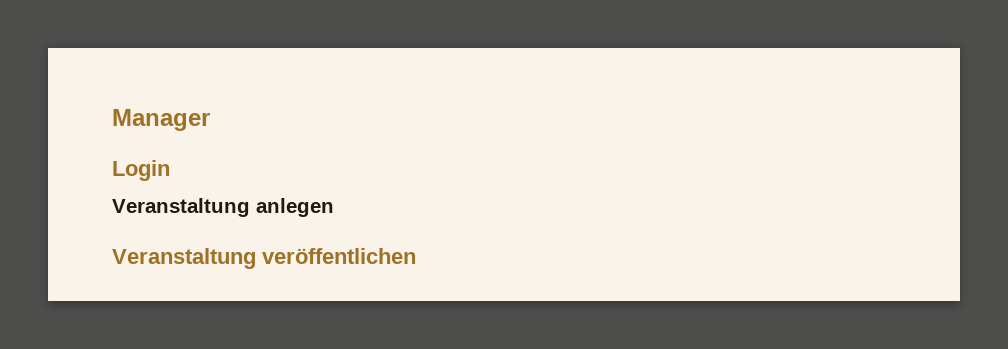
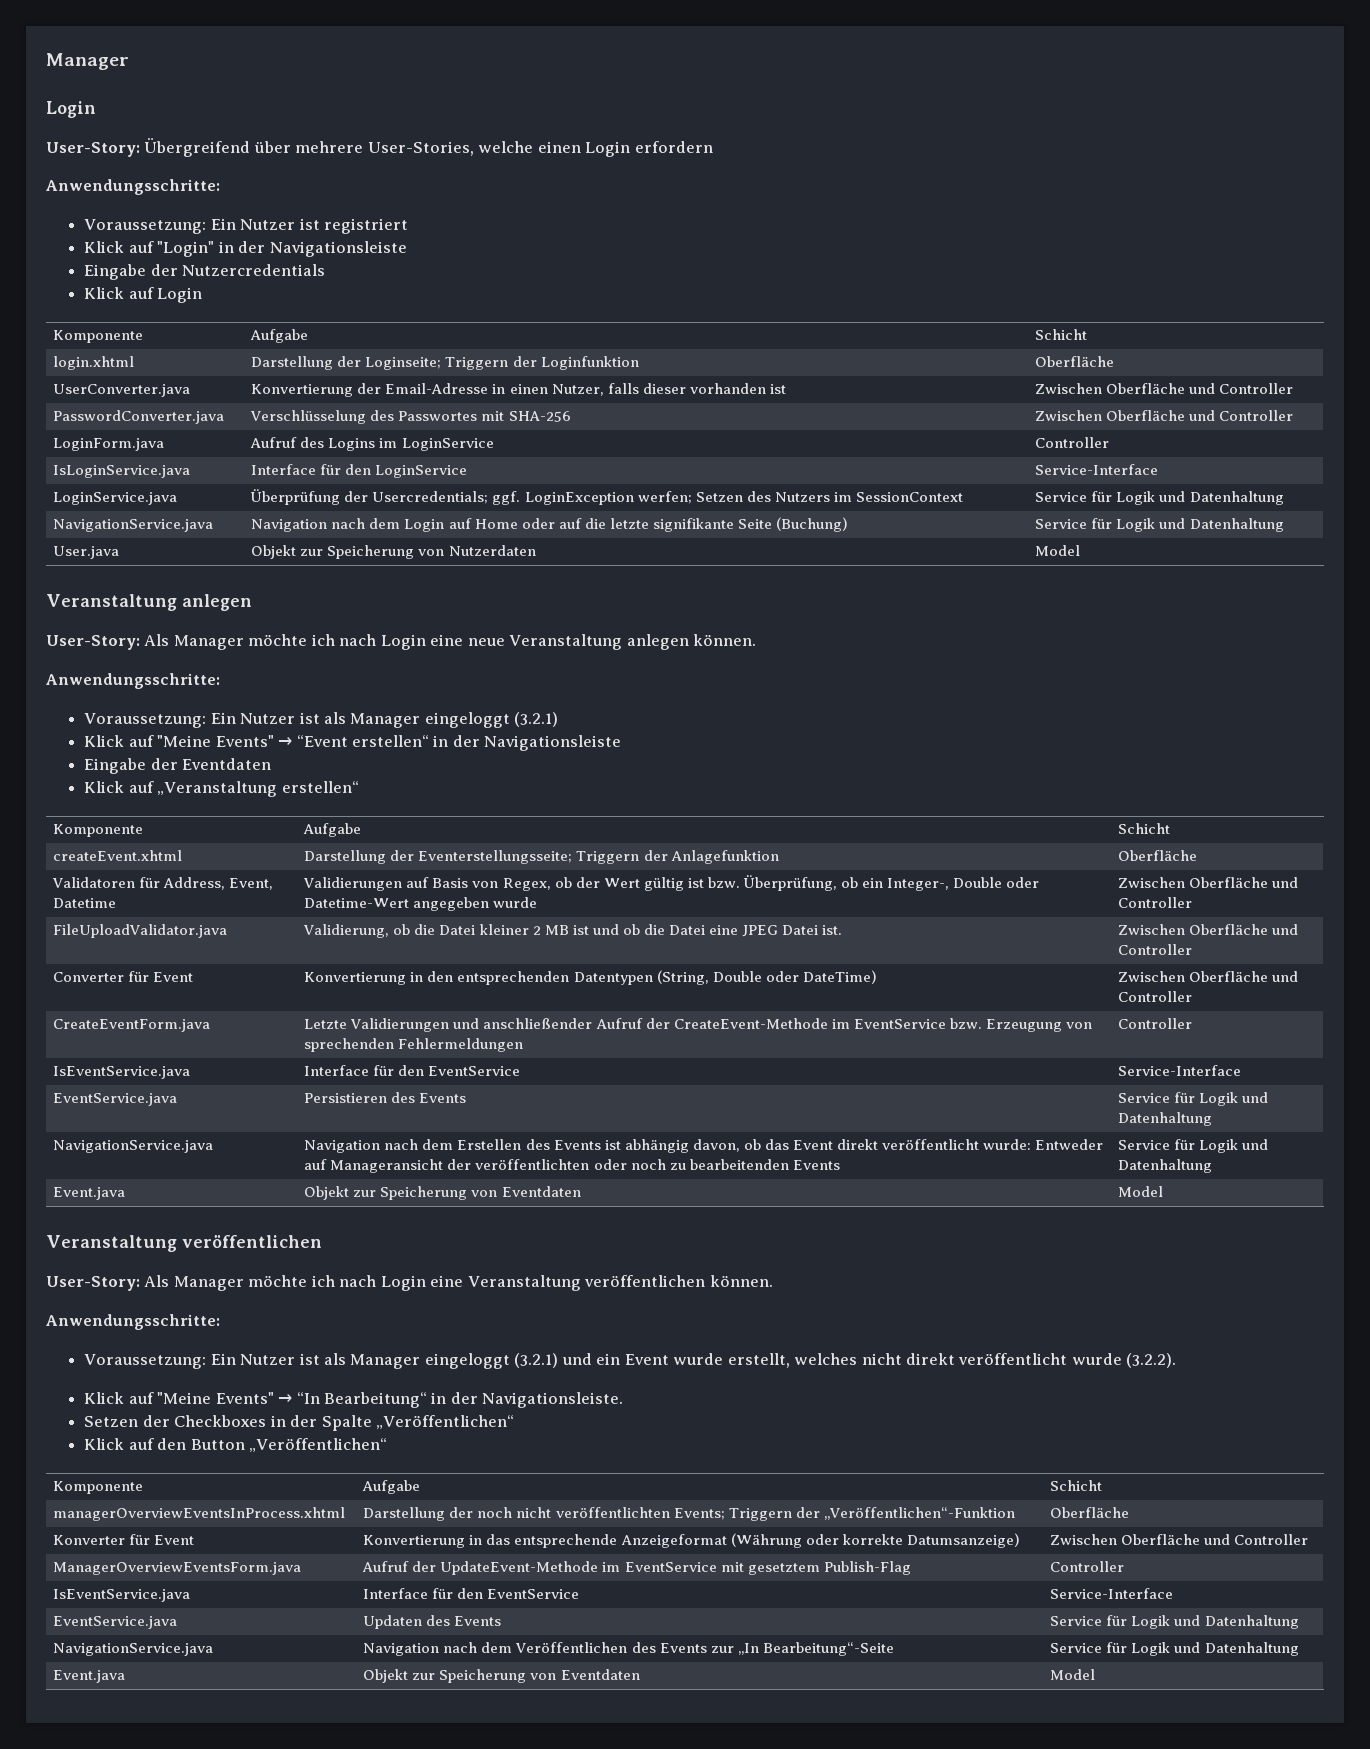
+ User-Story: Übergreifend über mehrere User-Stories, welche einen Login erfordern
+ Anwendungsschritte:
+ Voraussetzung: Ein Nutzer ist registriert
+ Klick auf "Login" in der Navigationsleiste
+ Eingabe der Nutzercredentials
+ Klick auf Login
+ Komponente | Aufgabe | Schicht
+ login.xhtml | Darstellung der Loginseite; Triggern der Loginfunktion | Oberfläche
+ UserConverter.java | Konvertierung der Email-Adresse in einen Nutzer, falls dieser vorhanden ist | Zwischen Oberfläche und Controller
+ PasswordConverter.java | Verschlüsselung des Passwortes mit SHA-256 | Zwischen Oberfläche und Controller
+ LoginForm.java | Aufruf des Logins im LoginService | Controller
+ IsLoginService.java | Interface für den LoginService | Service-Interface
+ LoginService.java | Überprüfung der Usercredentials; ggf. LoginException werfen; Setzen des Nutzers im SessionContext | Service für Logik und Datenhaltung
+ NavigationService.java | Navigation nach dem Login auf Home oder auf die letzte signifikante Seite (Buchung) | Service für Logik und Datenhaltung
+ User.java | Objekt zur Speicherung von Nutzerdaten | Model
  Veranstaltung anlegen
+ User-Story: Als Manager möchte ich nach Login eine neue Veranstaltung anlegen können.
+ Anwendungsschritte:
+ Voraussetzung: Ein Nutzer ist als Manager eingeloggt (3.2.1)
+ Klick auf "Meine Events" → “Event erstellen“ in der Navigationsleiste
+ Eingabe der Eventdaten
+ Klick auf „Veranstaltung erstellen“
+ Komponente | Aufgabe | Schicht
+ createEvent.xhtml | Darstellung der Eventerstellungsseite; Triggern der Anlagefunktion | Oberfläche
+ Validatoren für Address, Event, Datetime | Validierungen auf Basis von Regex, ob der Wert gültig ist bzw. Überprüfung, ob ein Integer-, Double oder Datetime-Wert angegeben wurde | Zwischen Oberfläche und Controller
+ FileUploadValidator.java | Validierung, ob die Datei kleiner 2 MB ist und ob die Datei eine JPEG Datei ist. | Zwischen Oberfläche und Controller
+ Converter für Event | Konvertierung in den entsprechenden Datentypen (String, Double oder DateTime) | Zwischen Oberfläche und Controller
+ CreateEventForm.java | Letzte Validierungen und anschließender Aufruf der CreateEvent-Methode im EventService bzw. Erzeugung von sprechenden Fehlermeldungen | Controller
+ IsEventService.java | Interface für den EventService | Service-Interface
+ EventService.java | Persistieren des Events | Service für Logik und Datenhaltung
+ NavigationService.java | Navigation nach dem Erstellen des Events ist abhängig davon, ob das Event direkt veröffentlicht wurde: Entweder auf Manageransicht der veröffentlichten oder noch zu bearbeitenden Events | Service für Logik und Datenhaltung
+ Event.java | Objekt zur Speicherung von Eventdaten | Model
  Veranstaltung veröffentlichen
+ User-Story: Als Manager möchte ich nach Login eine Veranstaltung veröffentlichen können.
+ Anwendungsschritte:
+ Voraussetzung: Ein Nutzer ist als Manager eingeloggt (3.2.1) und ein Event wurde erstellt, welches nicht direkt veröffentlicht wurde (3.2.2).
+ Klick auf "Meine Events" → “In Bearbeitung“ in der Navigationsleiste.
+ Setzen der Checkboxes in der Spalte „Veröffentlichen“
+ Klick auf den Button „Veröffentlichen“
+ Komponente | Aufgabe | Schicht
+ managerOverviewEventsInProcess.xhtml | Darstellung der noch nicht veröffentlichten Events; Triggern der „Veröffentlichen“-Funktion | Oberfläche
+ Konverter für Event | Konvertierung in das entsprechende Anzeigeformat (Währung oder korrekte Datumsanzeige) | Zwischen Oberfläche und Controller
+ ManagerOverviewEventsForm.java | Aufruf der UpdateEvent-Methode im EventService mit gesetztem Publish-Flag | Controller
+ IsEventService.java | Interface für den EventService | Service-Interface
+ EventService.java | Updaten des Events | Service für Logik und Datenhaltung
+ NavigationService.java | Navigation nach dem Veröffentlichen des Events zur „In Bearbeitung“-Seite | Service für Logik und Datenhaltung
+ Event.java | Objekt zur Speicherung von Eventdaten | Model

